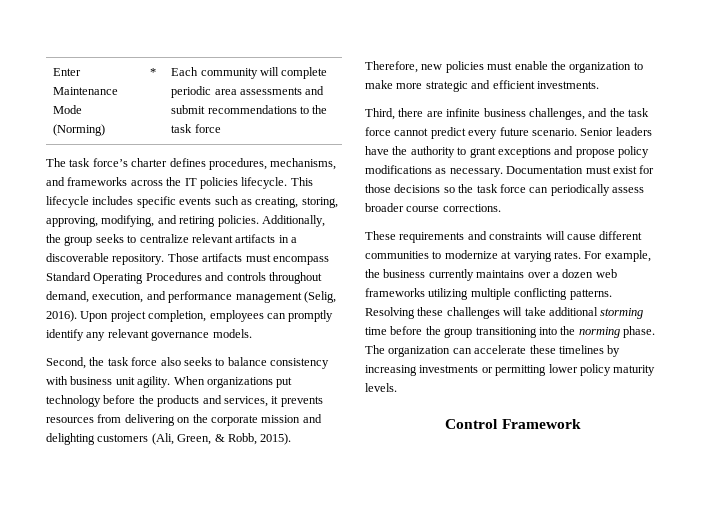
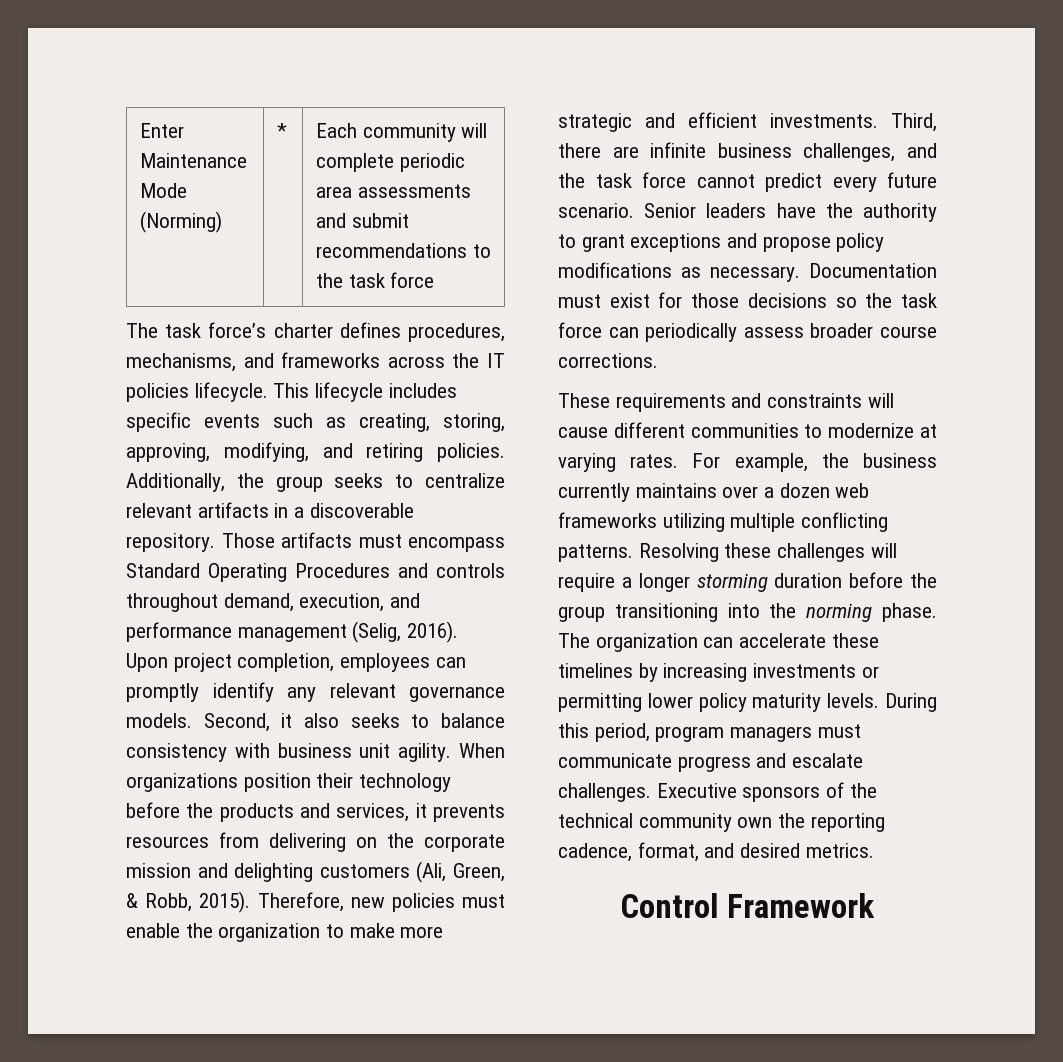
- Upon project completion, employees can promptly identify any relevant governance models.
- Second, the task force also seeks to balance consistency with business unit agility.
+ Upon project completion, employees can promptly identify any relevant governance models. Second, it also seeks to balance consistency with business unit agility.
- When organizations put technology before the products and services, it prevents resources from delivering on the corporate mission and delighting customers (Ali, Green, & Robb, 2015).
+ When organizations position their technology before the products and services, it prevents resources from delivering on the corporate mission and delighting customers (Ali, Green, & Robb, 2015).
- Therefore, new policies must enable the organization to make more strategic and efficient investments.
- Third, there are infinite business challenges, and the task force cannot predict every future scenario.
+ Therefore, new policies must enable the organization to make more strategic and efficient investments. Third, there are infinite business challenges, and the task force cannot predict every future scenario.
- Resolving these challenges will take additional storming time before the group transitioning into the norming phase.
+ Resolving these challenges will require a longer storming duration before the group transitioning into the norming phase.
+ During this period, program managers must communicate progress and escalate challenges. Executive sponsors of the technical community own the reporting cadence, format, and desired metrics.

